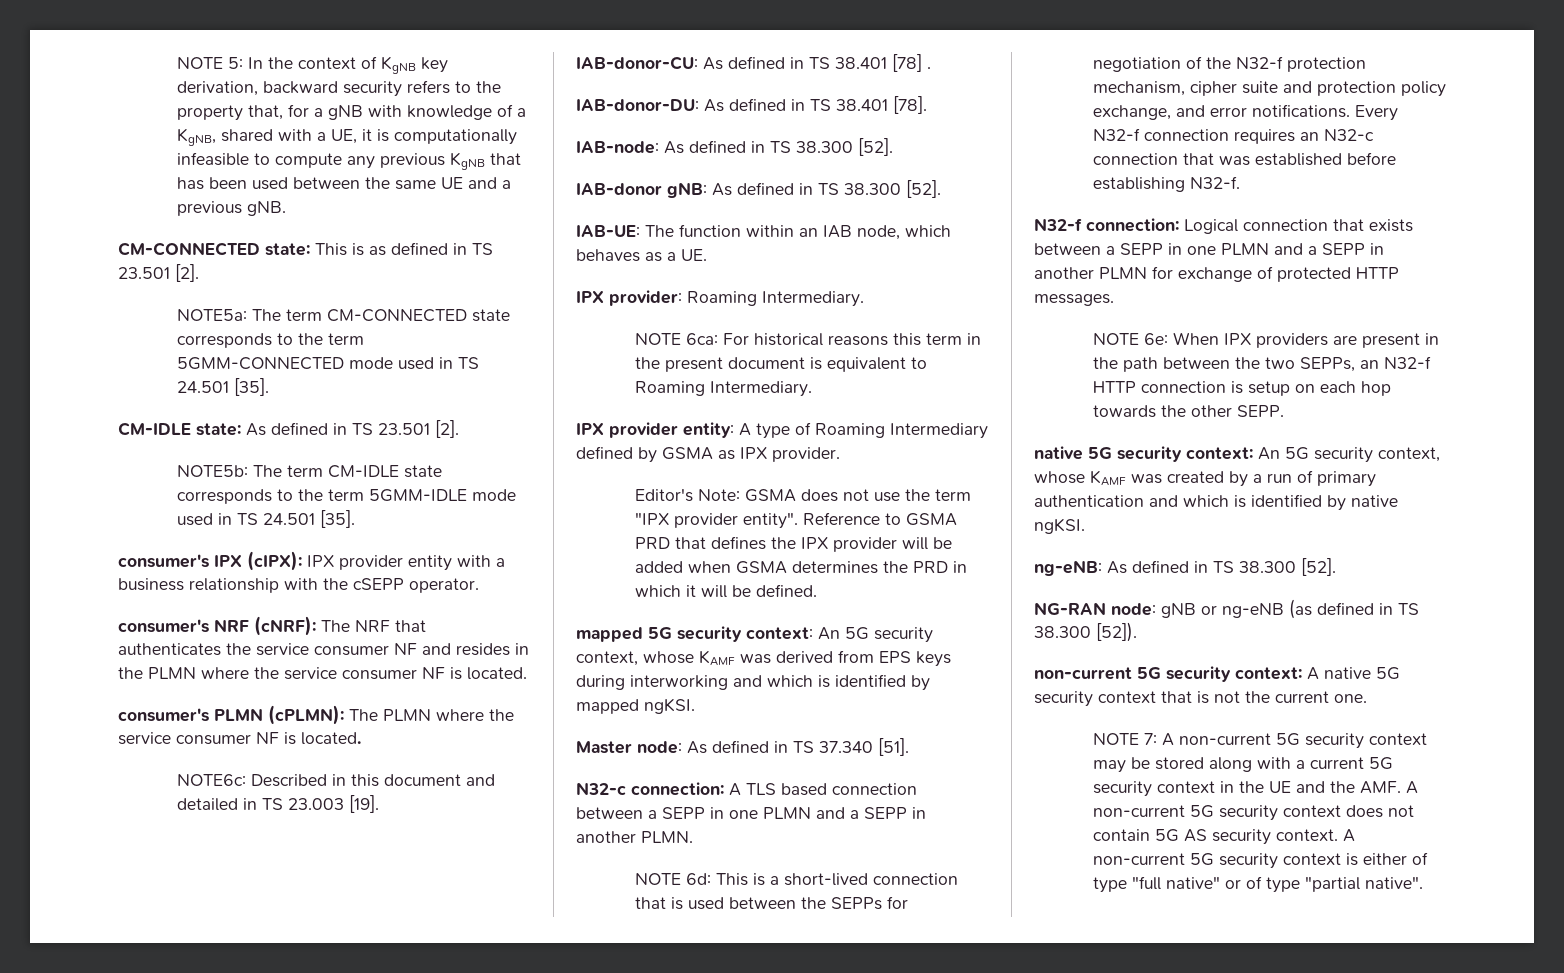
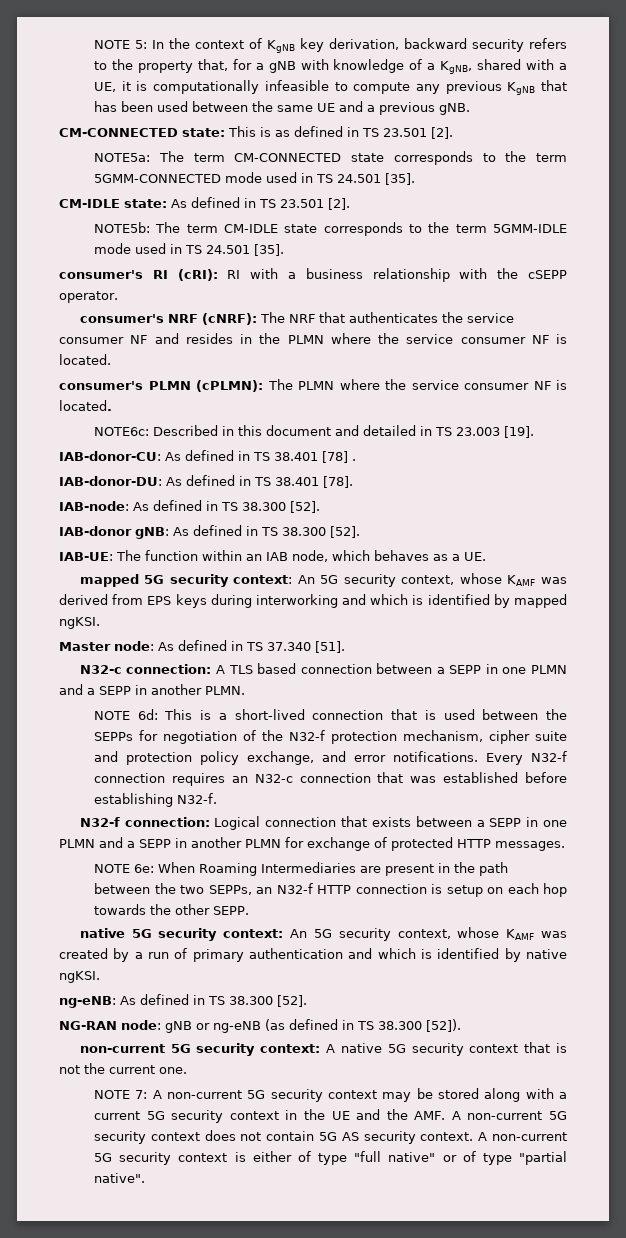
- consumer's IPX (cIPX): IPX provider entity with a business relationship with the cSEPP operator.
+ consumer's RI (cRI): RI with a business relationship with the cSEPP operator.
- IPX provider: Roaming Intermediary.
- NOTE 6ca: For historical reasons this term in the present document is equivalent to Roaming Intermediary.
- IPX provider entity: A type of Roaming Intermediary defined by GSMA as IPX provider.
- Editor's Note: GSMA does not use the term "IPX provider entity". Reference to GSMA PRD that defines the IPX provider will be added when GSMA determines the PRD in which it will be defined.
- NOTE 6e: When IPX providers are present in the path between the two SEPPs, an N32-f HTTP connection is setup on each hop towards the other SEPP.
+ NOTE 6e: When Roaming Intermediaries are present in the path between the two SEPPs, an N32-f HTTP connection is setup on each hop towards the other SEPP.

